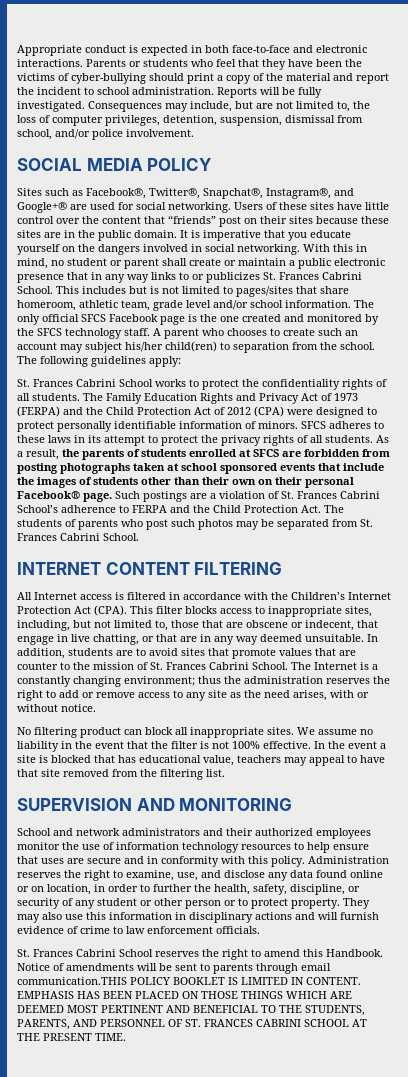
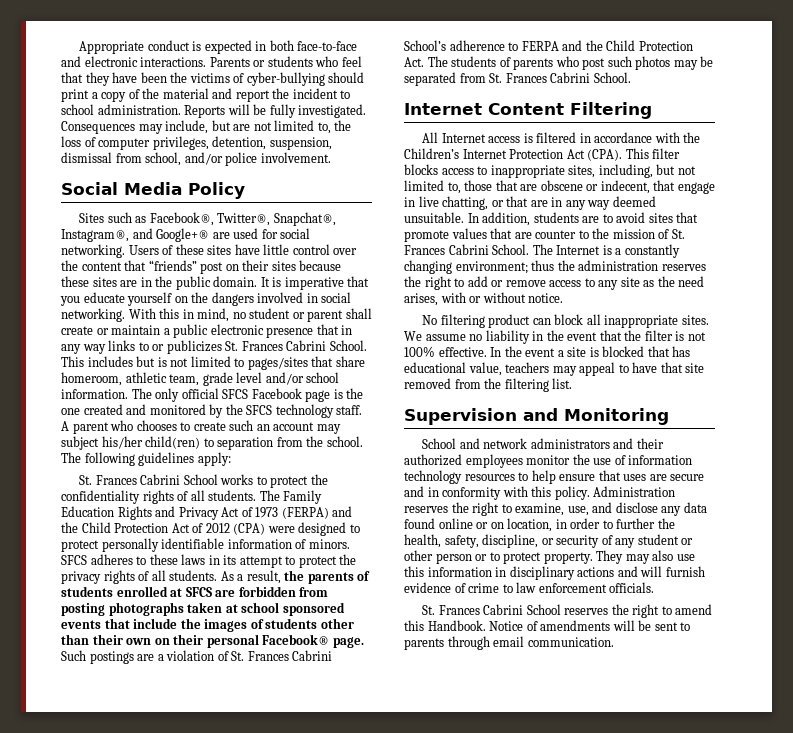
- SOCIAL MEDIA POLICY
+ Social Media Policy
- INTERNET CONTENT FILTERING
+ Internet Content Filtering
- SUPERVISION AND MONITORING
+ Supervision and Monitoring
- Notice of amendments will be sent to parents through email communication.THIS POLICY BOOKLET IS LIMITED IN CONTENT. EMPHASIS HAS BEEN PLACED ON THOSE THINGS WHICH ARE DEEMED MOST PERTINENT AND BENEFICIAL TO THE STUDENTS, PARENTS, AND PERSONNEL OF ST. FRANCES CABRINI SCHOOL AT THE PRESENT TIME.
+ Notice of amendments will be sent to parents through email communication.

